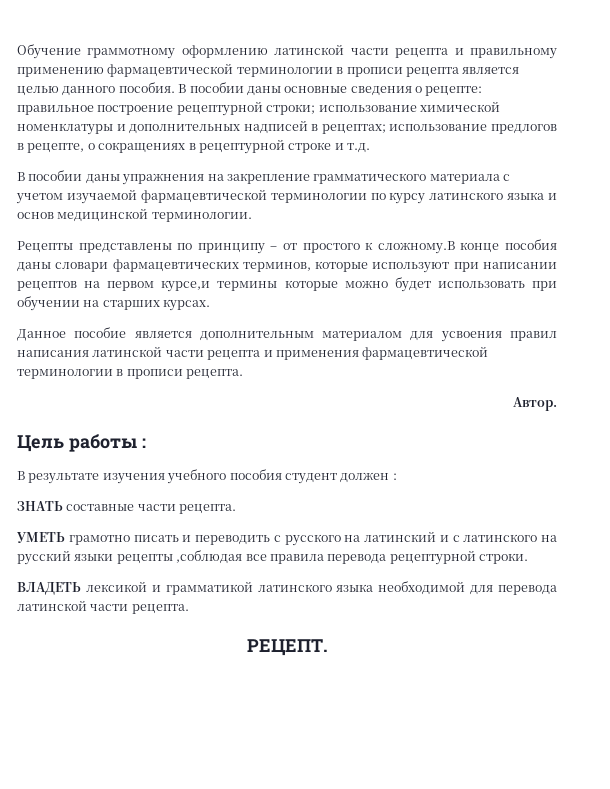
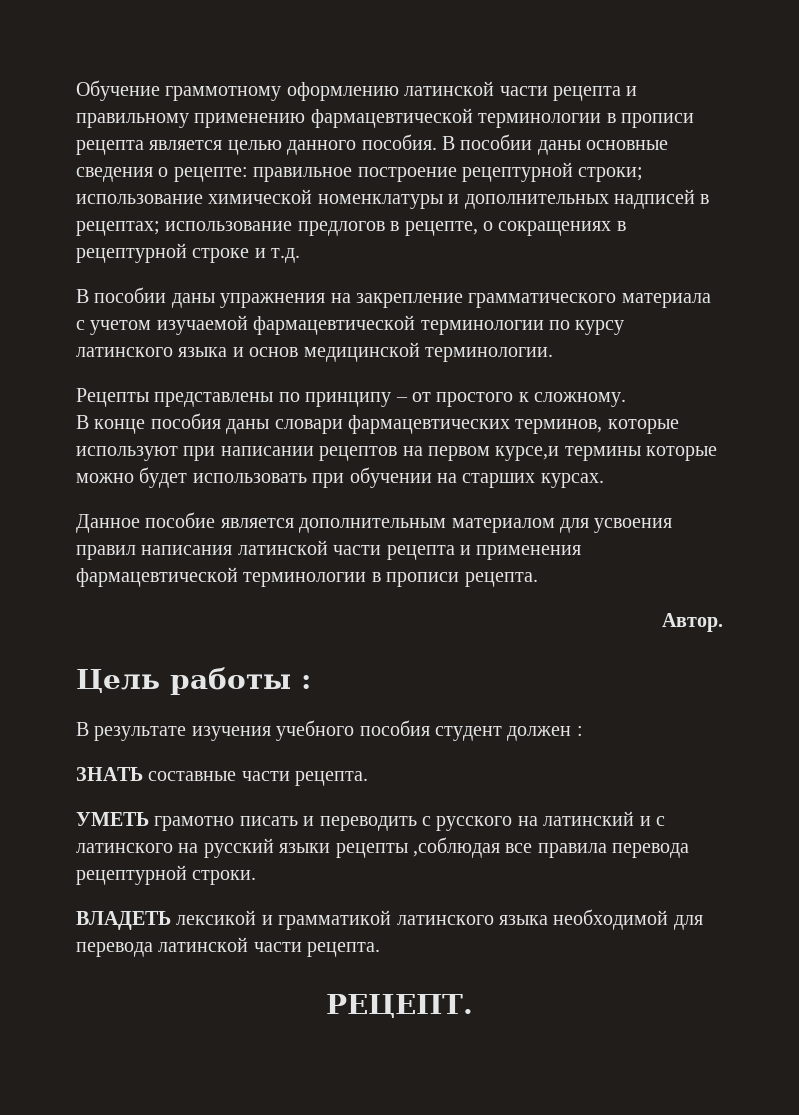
- Рецепты представлены по принципу – от простого к сложному.В конце пособия даны словари фармацевтических терминов, которые используют при написании рецептов на первом курсе,и термины которые можно будет использовать при обучении на старших курсах.
+ Рецепты представлены по принципу – от простого к сложному.
+ В конце пособия даны словари фармацевтических терминов, которые используют при написании рецептов на первом курсе,и термины которые можно будет использовать при обучении на старших курсах.

